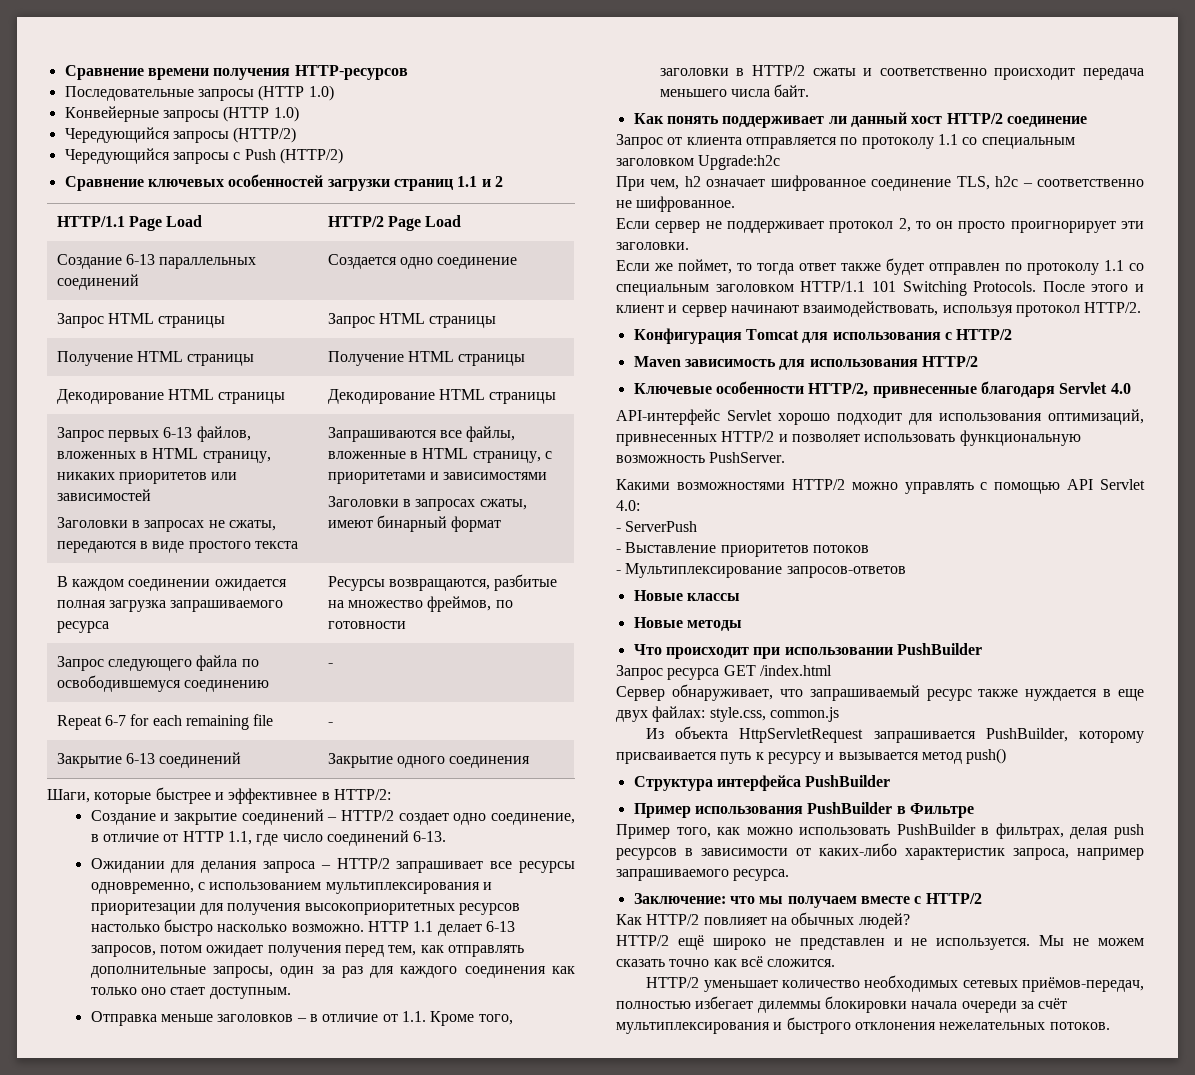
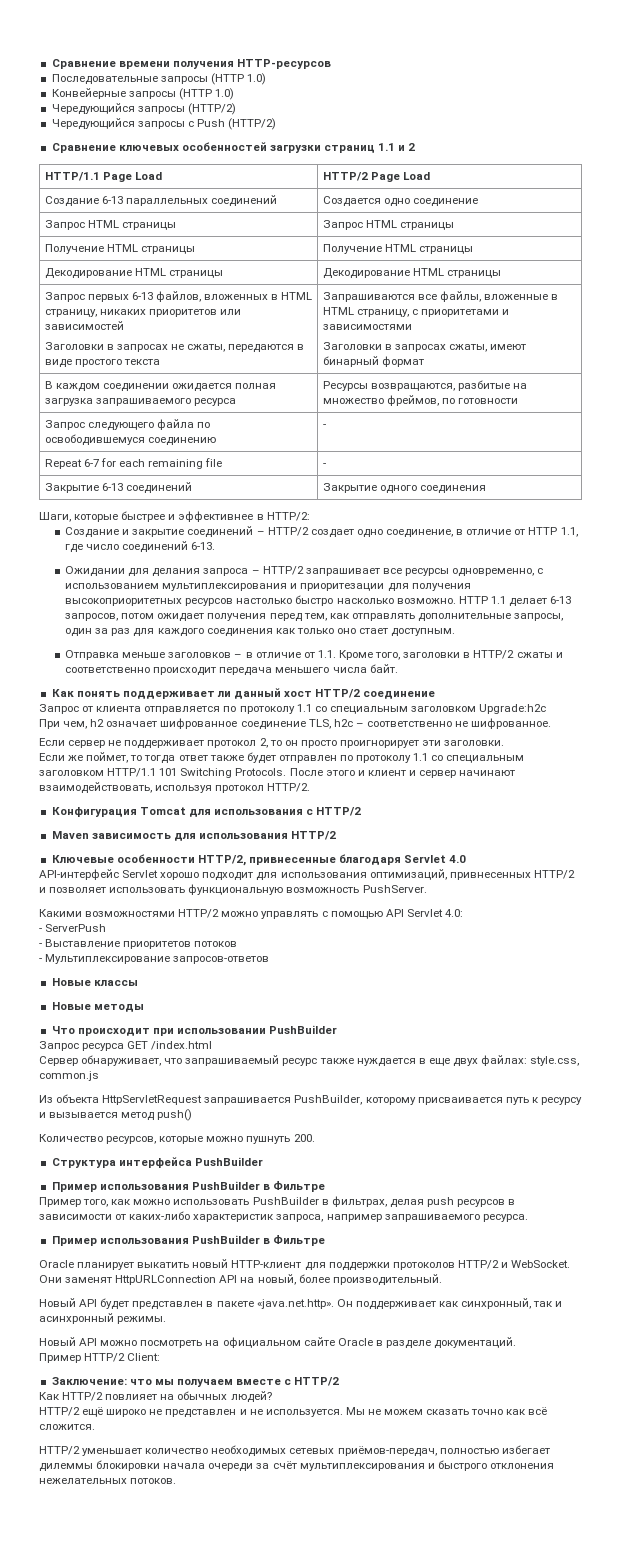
+ Количество ресурсов, которые можно пушнуть 200.
  Пример того, как можно использовать PushBuilder в фильтрах, делая push ресурсов в зависимости от каких-либо характеристик запроса, например запрашиваемого ресурса.
+ Пример использования PushBuilder в Фильтре
+ Oracle планирует выкатить новый HTTP-клиент для поддержки протоколов HTTP/2 и WebSocket. Они заменят HttpURLConnection API на новый, более производительный.
+ Новый API будет представлен в пакете «java.net.http». Он поддерживает как синхронный, так и асинхронный режимы.
+ Новый API можно посмотреть на официальном сайте Oracle в разделе документаций.
+ Пример HTTP/2 Client:

